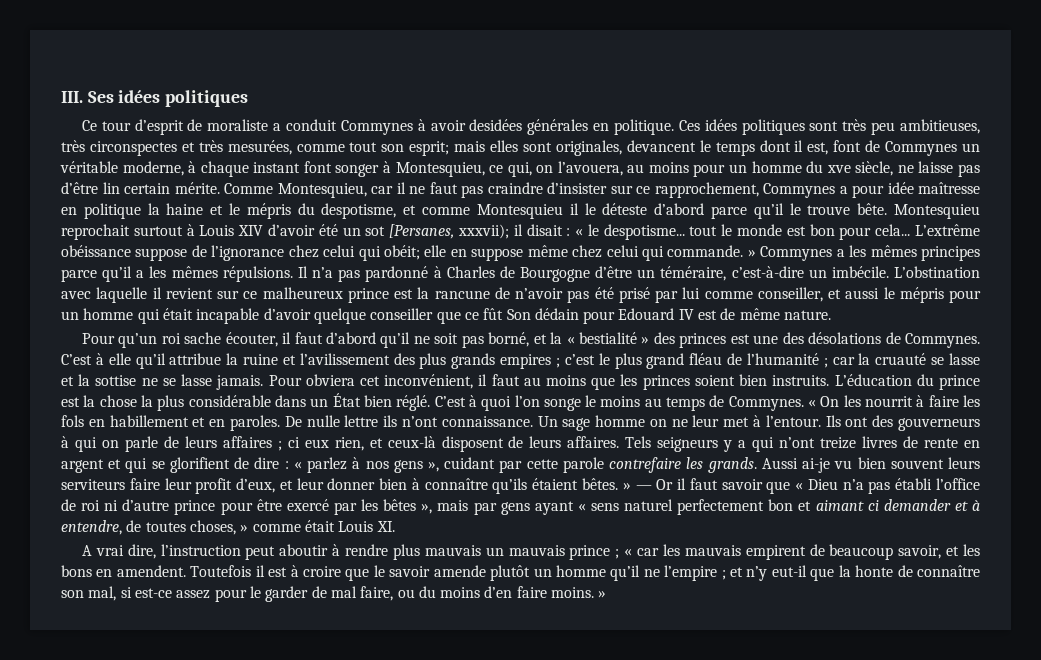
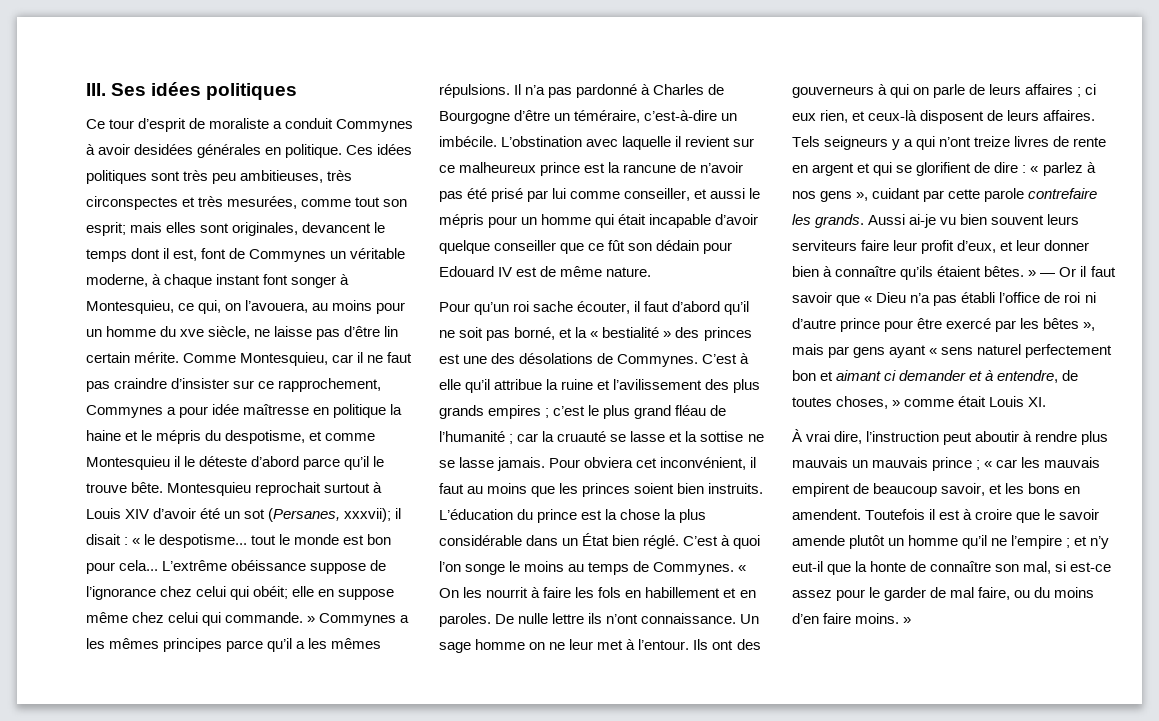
- Montesquieu reprochait surtout à Louis XIV d’avoir été un sot [Persanes, xxxvii); il disait : « le despotisme... tout le monde est bon pour cela...
+ Montesquieu reprochait surtout à Louis XIV d’avoir été un sot (Persanes, xxxvii); il disait : « le despotisme... tout le monde est bon pour cela...
- L’obstination avec laquelle il revient sur ce malheureux prince est la rancune de n’avoir pas été prisé par lui comme conseiller, et aussi le mépris pour un homme qui était incapable d’avoir quelque conseiller que ce fût Son dédain pour Edouard IV est de même nature.
+ L’obstination avec laquelle il revient sur ce malheureux prince est la rancune de n’avoir pas été prisé par lui comme conseiller, et aussi le mépris pour un homme qui était incapable d’avoir quelque conseiller que ce fût son dédain pour Edouard IV est de même nature.
- A vrai dire, l’instruction peut aboutir à rendre plus mauvais un mauvais prince ; « car les mauvais empirent de beaucoup savoir, et les bons en amendent.
+ À vrai dire, l’instruction peut aboutir à rendre plus mauvais un mauvais prince ; « car les mauvais empirent de beaucoup savoir, et les bons en amendent.

